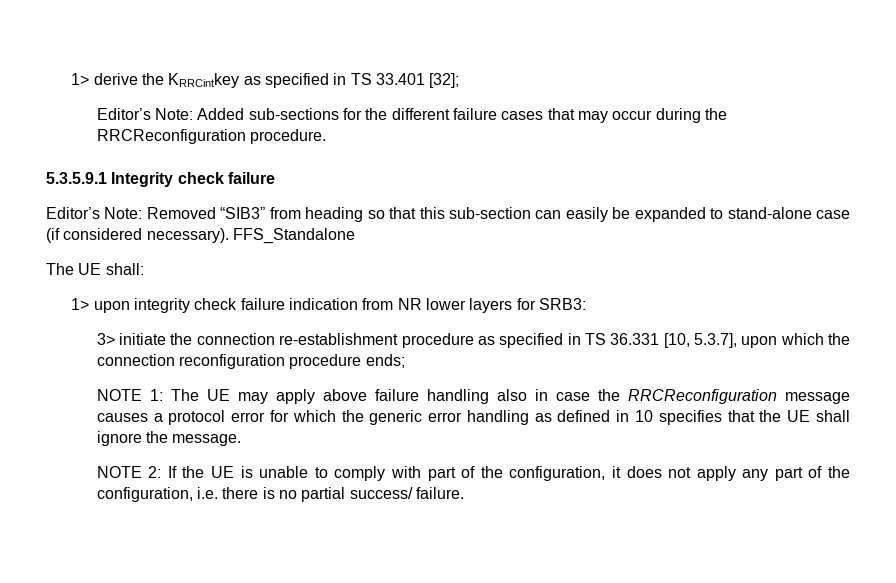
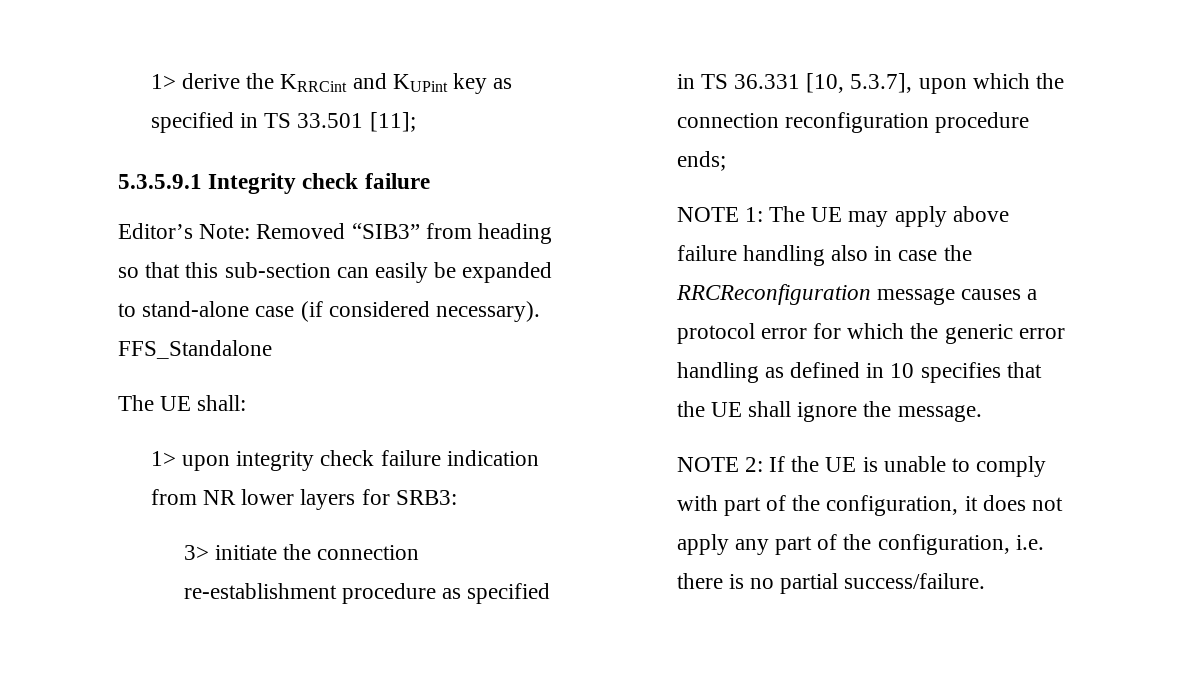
- 1> derive the KRRCintkey as specified in TS 33.401 [32];
- Editor’s Note: Added sub-sections for the different failure cases that may occur during the RRCReconfiguration procedure.
+ 1> derive the KRRCint and KUPint key as specified in TS 33.501 [11];
- NOTE 2: If the UE is unable to comply with part of the configuration, it does not apply any part of the configuration, i.e. there is no partial success/ failure.
+ NOTE 2: If the UE is unable to comply with part of the configuration, it does not apply any part of the configuration, i.e. there is no partial success/failure.

